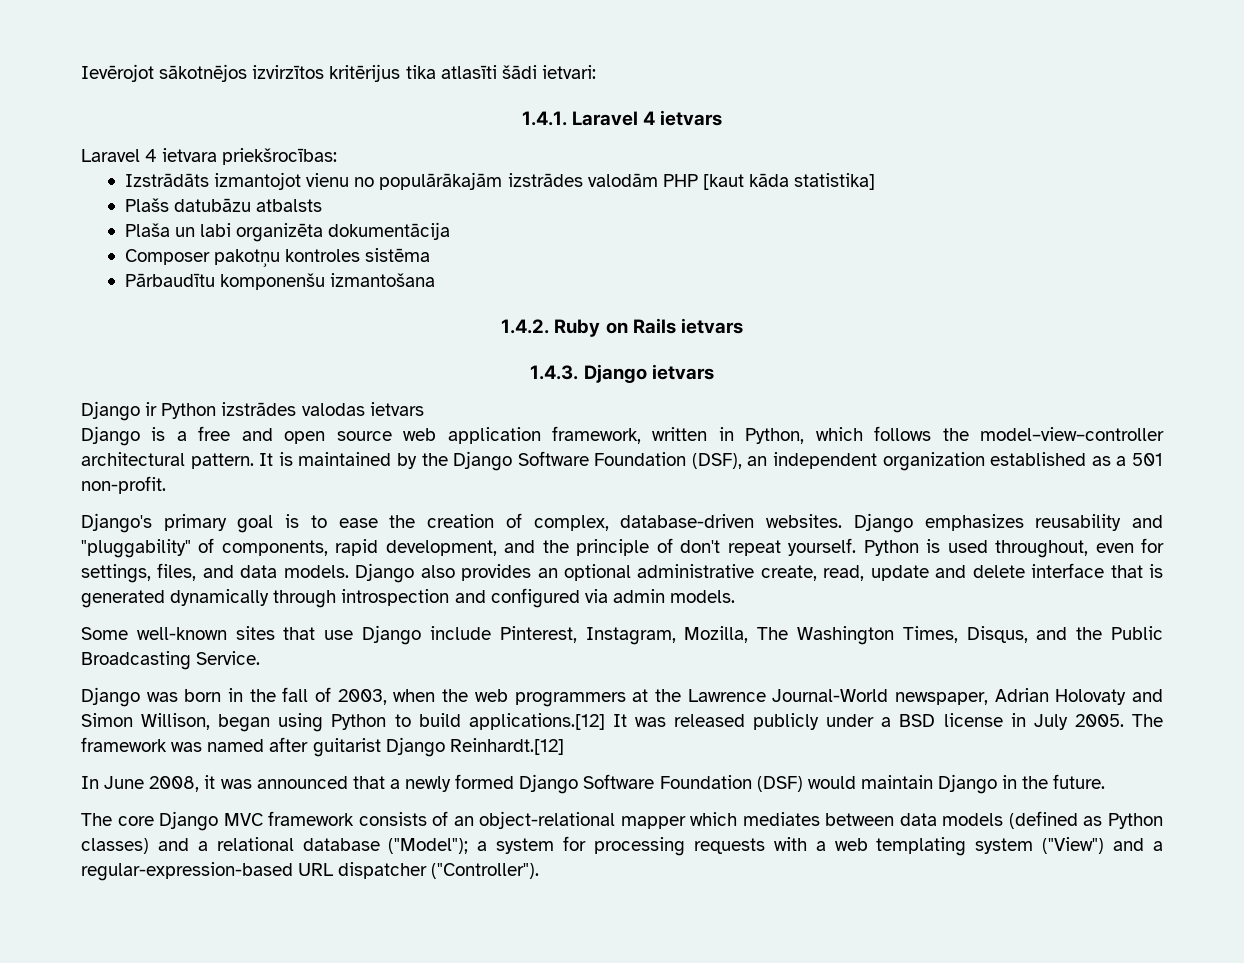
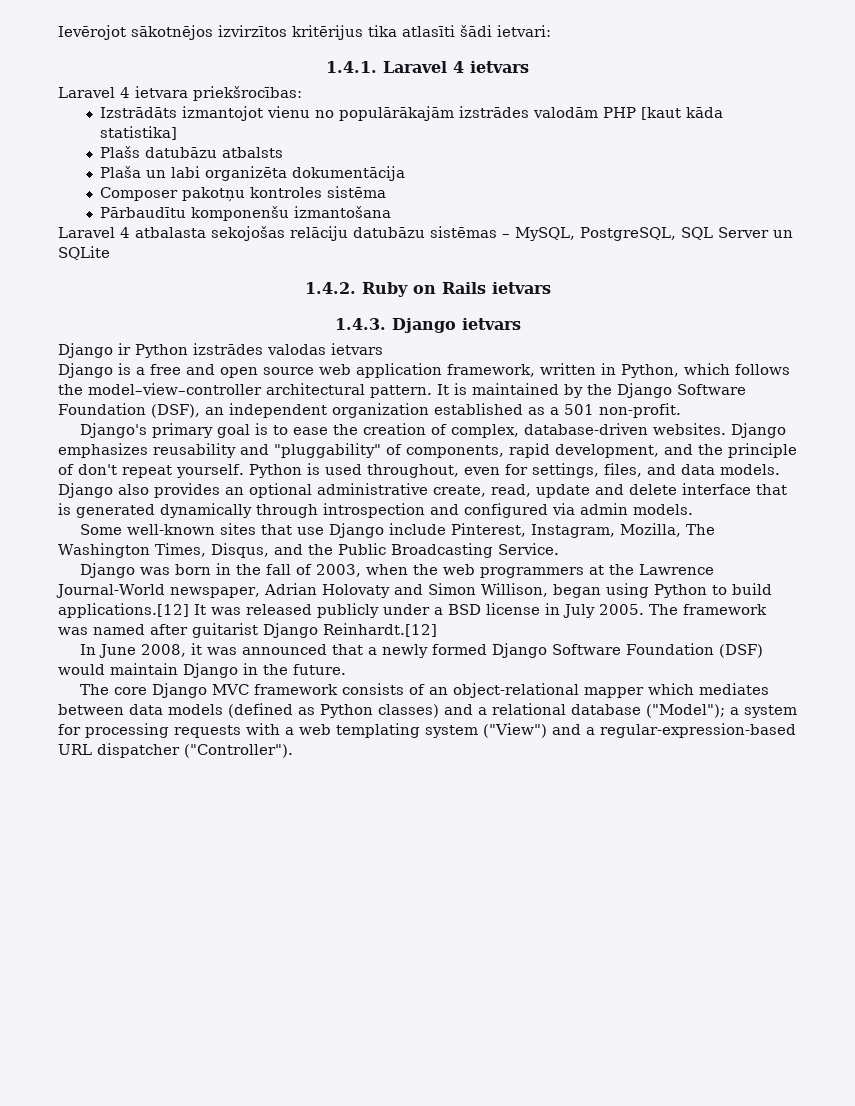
+ Laravel 4 atbalasta sekojošas relāciju datubāzu sistēmas – MySQL, PostgreSQL, SQL Server un SQLite

